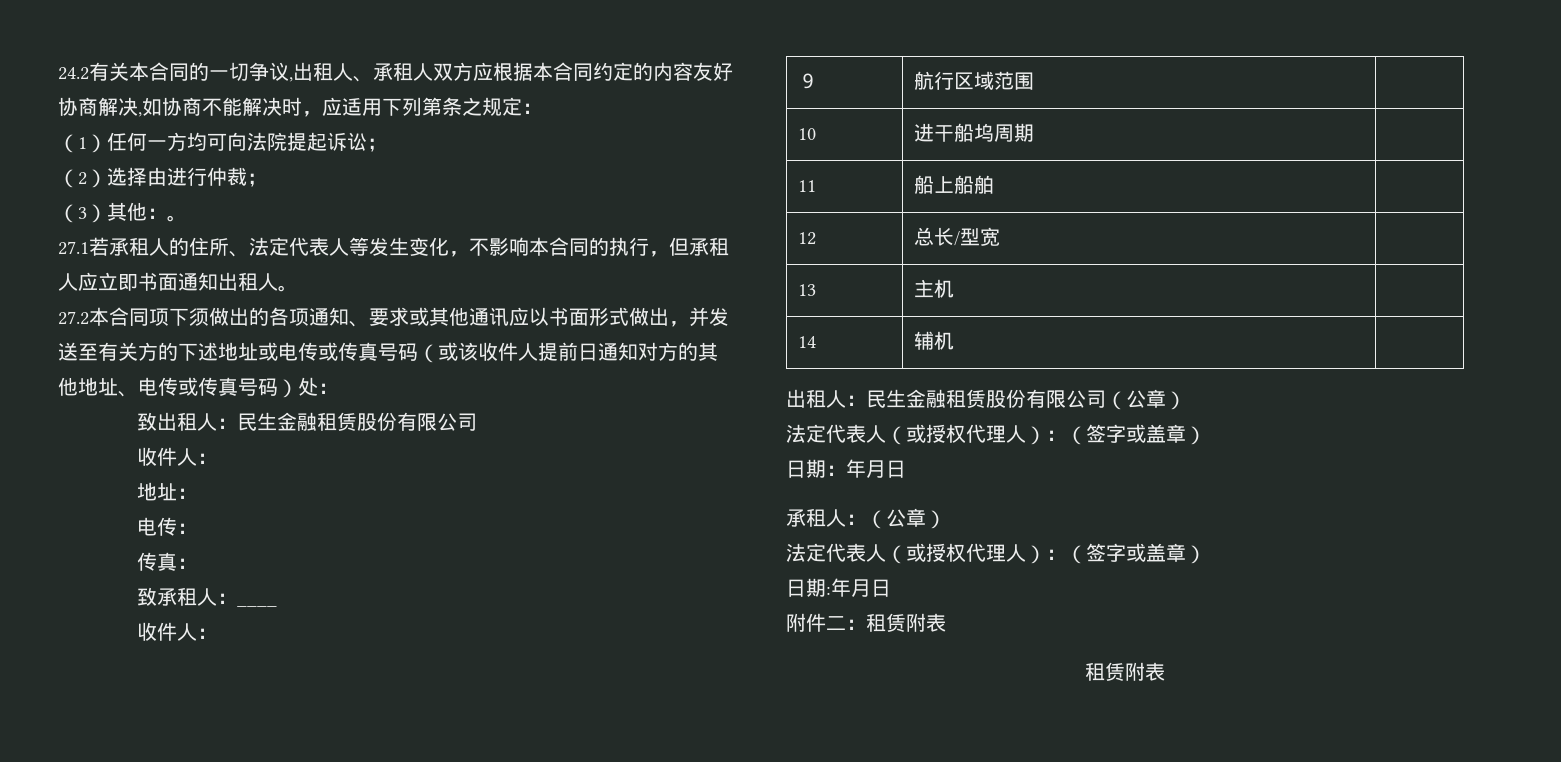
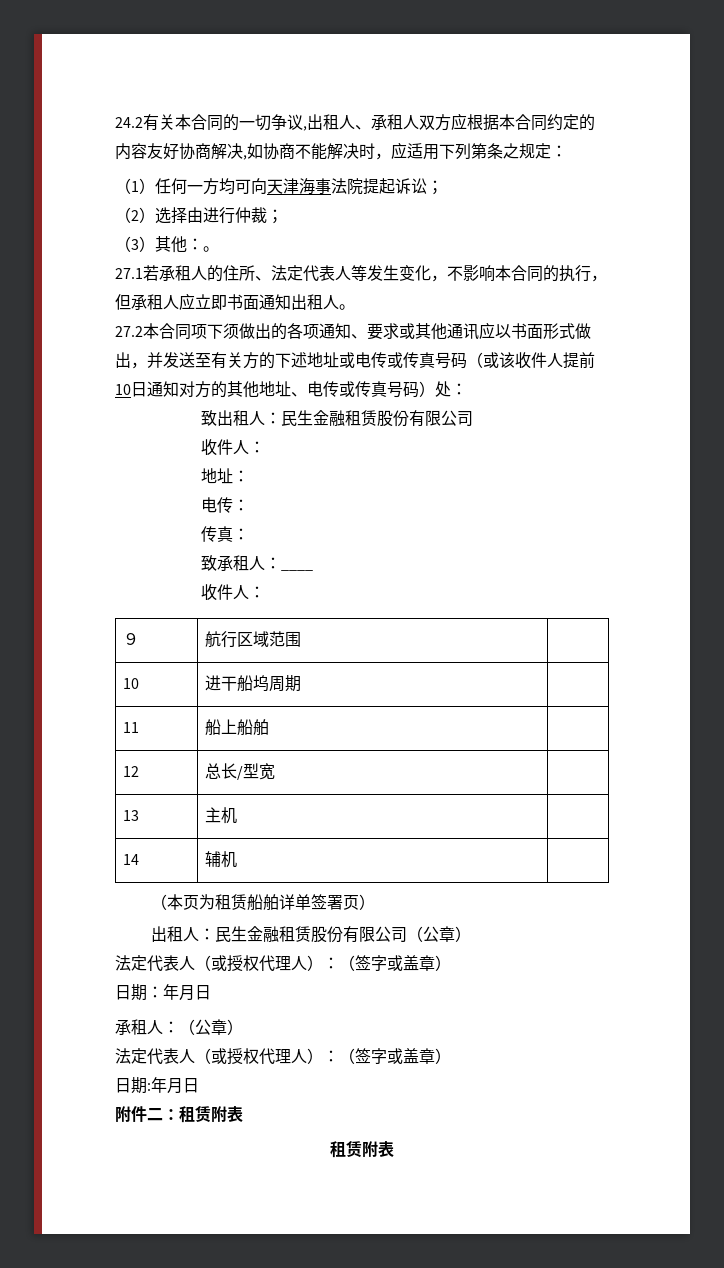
- （1）任何一方均可向法院提起诉讼；
+ （1）任何一方均可向天津海事法院提起诉讼；
- 27.2本合同项下须做出的各项通知、要求或其他通讯应以书面形式做出，并发送至有关方的下述地址或电传或传真号码（或该收件人提前日通知对方的其他地址、电传或传真号码）处：
+ 27.2本合同项下须做出的各项通知、要求或其他通讯应以书面形式做出，并发送至有关方的下述地址或电传或传真号码（或该收件人提前10日通知对方的其他地址、电传或传真号码）处：
+ （本页为租赁船舶详单签署页）

